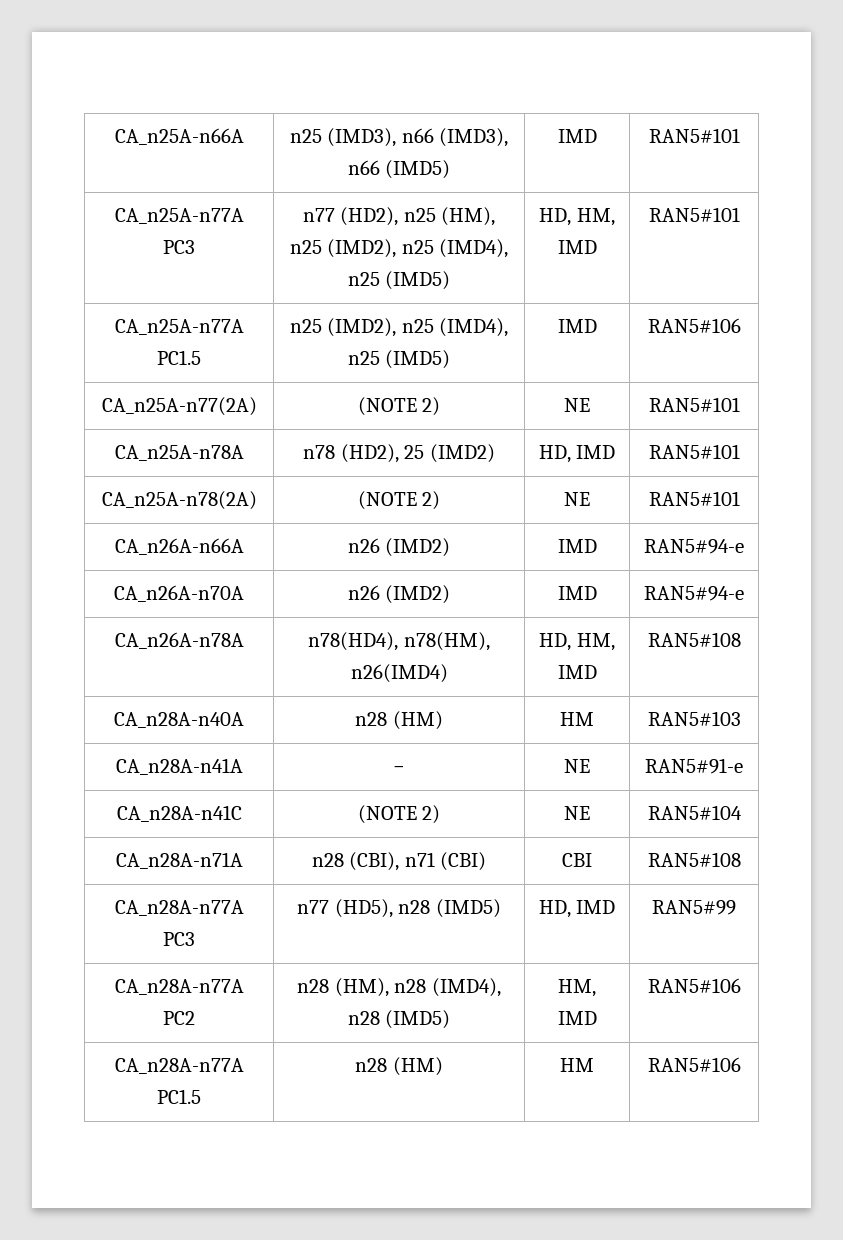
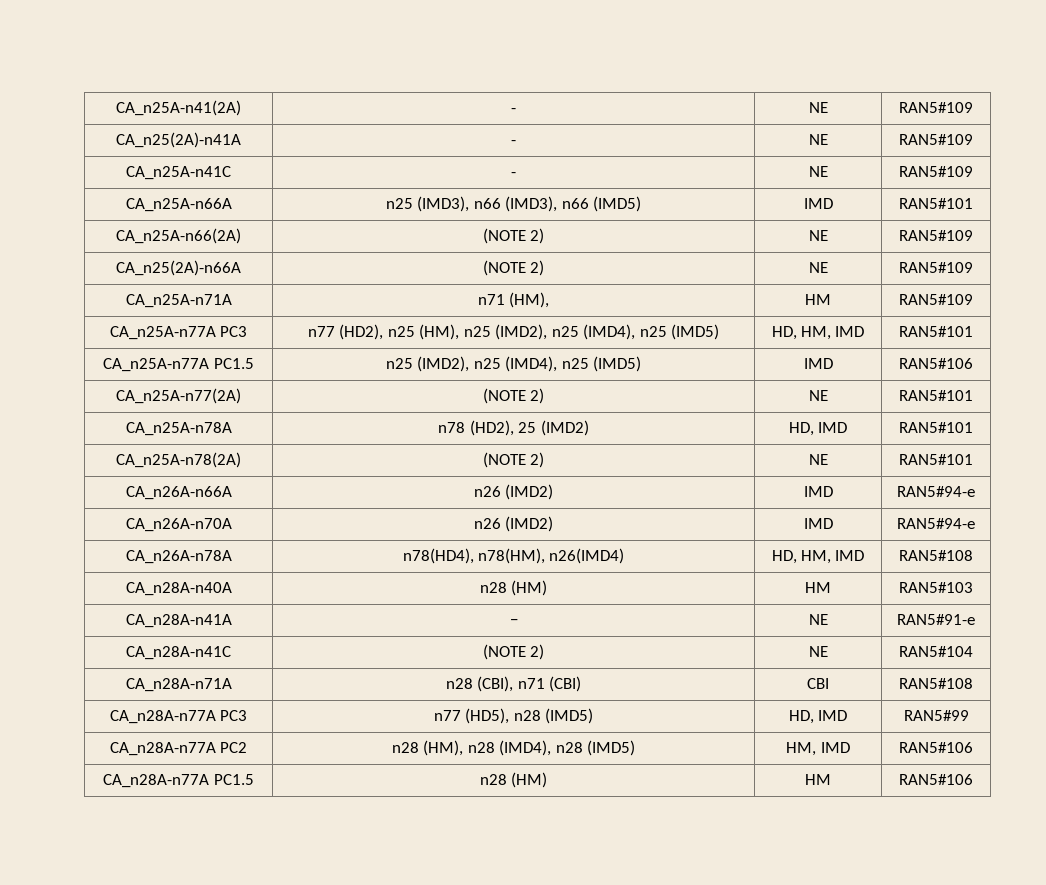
+ CA_n25A-n41(2A) | - | NE | RAN5#109
+ CA_n25(2A)-n41A | - | NE | RAN5#109
+ CA_n25A-n41C | - | NE | RAN5#109
+ CA_n25A-n66(2A) | (NOTE 2) | NE | RAN5#109
+ CA_n25(2A)-n66A | (NOTE 2) | NE | RAN5#109
+ CA_n25A-n71A | n71 (HM), | HM | RAN5#109

